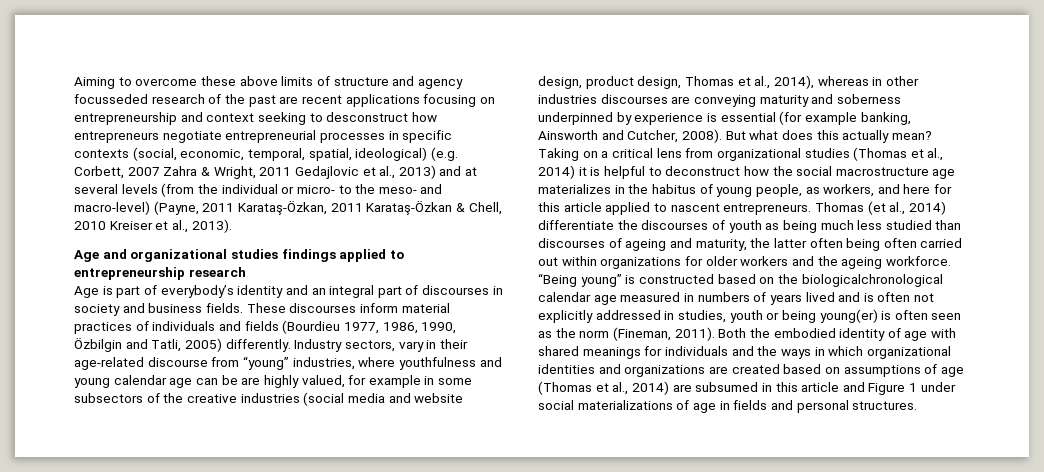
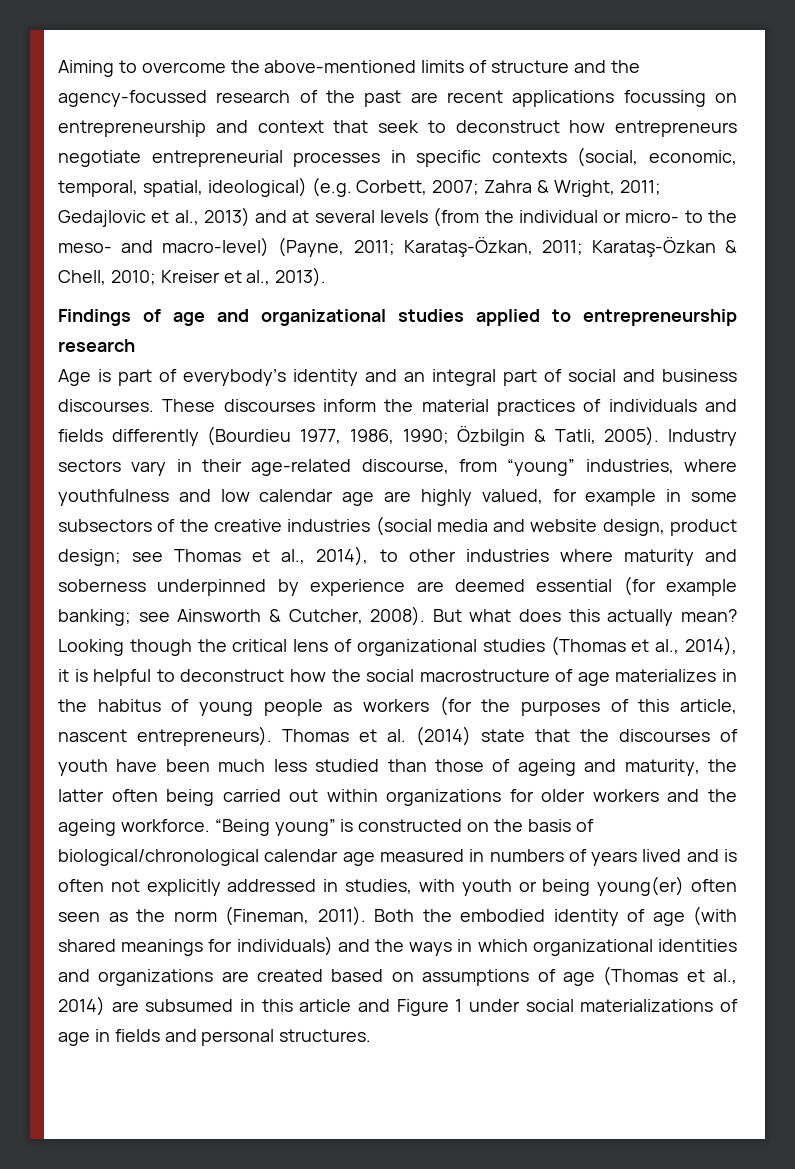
- Aiming to overcome these above limits of structure and agency focusseded research of the past are recent applications focusing on entrepreneurship and context seeking to desconstruct how entrepreneurs negotiate entrepreneurial processes in specific contexts (social, economic, temporal, spatial, ideological) (e.g. Corbett, 2007 Zahra & Wright, 2011 Gedajlovic et al., 2013) and at several levels (from the individual or micro- to the meso- and macro-level) (Payne, 2011 Karataş-Özkan, 2011 Karataş-Özkan & Chell, 2010 Kreiser et al., 2013).
+ Aiming to overcome the above-mentioned limits of structure and the agency-focussed research of the past are recent applications focussing on entrepreneurship and context that seek to deconstruct how entrepreneurs negotiate entrepreneurial processes in specific contexts (social, economic, temporal, spatial, ideological) (e.g. Corbett, 2007; Zahra & Wright, 2011; Gedajlovic et al., 2013) and at several levels (from the individual or micro- to the meso- and macro-level) (Payne, 2011; Karataş-Özkan, 2011; Karataş-Özkan & Chell, 2010; Kreiser et al., 2013).
- Age and organizational studies findings applied to entrepreneurship research
+ Findings of age and organizational studies applied to entrepreneurship research
- Age is part of everybody’s identity and an integral part of discourses in society and business fields.
+ Age is part of everybody’s identity and an integral part of social and business discourses.
- These discourses inform material practices of individuals and fields (Bourdieu 1977, 1986, 1990, Özbilgin and Tatli, 2005) differently. Industry sectors, vary in their age-related discourse from “young” industries, where youthfulness and young calendar age can be are highly valued, for example in some subsectors of the creative industries (social media and website design, product design, Thomas et al., 2014), whereas in other industries discourses are conveying maturity and soberness underpinned by experience is essential (for example banking, Ainsworth and Cutcher, 2008).
+ These discourses inform the material practices of individuals and fields differently (Bourdieu 1977, 1986, 1990; Özbilgin & Tatli, 2005). Industry sectors vary in their age-related discourse, from “young” industries, where youthfulness and low calendar age are highly valued, for example in some subsectors of the creative industries (social media and website design, product design; see Thomas et al., 2014), to other industries where maturity and soberness underpinned by experience are deemed essential (for example banking; see Ainsworth & Cutcher, 2008).
- Taking on a critical lens from organizational studies (Thomas et al., 2014) it is helpful to deconstruct how the social macrostructure age materializes in the habitus of young people, as workers, and here for this article applied to nascent entrepreneurs. Thomas (et al., 2014) differentiate the discourses of youth as being much less studied than discourses of ageing and maturity, the latter often being often carried out within organizations for older workers and the ageing workforce.
+ Looking though the critical lens of organizational studies (Thomas et al., 2014), it is helpful to deconstruct how the social macrostructure of age materializes in the habitus of young people as workers (for the purposes of this article, nascent entrepreneurs). Thomas et al. (2014) state that the discourses of youth have been much less studied than those of ageing and maturity, the latter often being carried out within organizations for older workers and the ageing workforce.
- “Being young” is constructed based on the biologicalchronological calendar age measured in numbers of years lived and is often not explicitly addressed in studies, youth or being young(er) is often seen as the norm (Fineman, 2011).
+ “Being young” is constructed on the basis of biological/chronological calendar age measured in numbers of years lived and is often not explicitly addressed in studies, with youth or being young(er) often seen as the norm (Fineman, 2011).
- Both the embodied identity of age with shared meanings for individuals and the ways in which organizational identities and organizations are created based on assumptions of age (Thomas et al., 2014) are subsumed in this article and Figure 1 under social materializations of age in fields and personal structures.
+ Both the embodied identity of age (with shared meanings for individuals) and the ways in which organizational identities and organizations are created based on assumptions of age (Thomas et al., 2014) are subsumed in this article and Figure 1 under social materializations of age in fields and personal structures.

